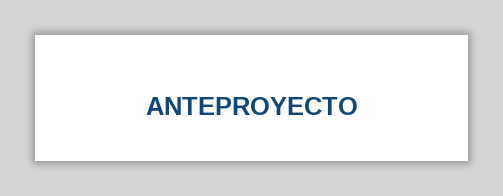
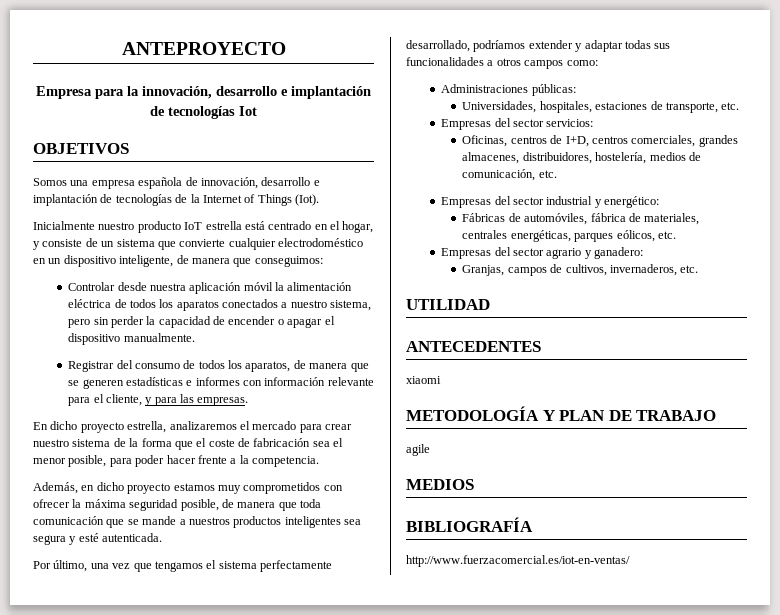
+ Empresa para la innovación, desarrollo e implantación de tecnologías Iot
+ OBJETIVOS
+ Somos una empresa española de innovación, desarrollo e implantación de tecnologías de la Internet of Things (Iot).
+ Inicialmente nuestro producto IoT estrella está centrado en el hogar, y consiste de un sistema que convierte cualquier electrodoméstico en un dispositivo inteligente, de manera que conseguimos:
+ Controlar desde nuestra aplicación móvil la alimentación eléctrica de todos los aparatos conectados a nuestro sistema, pero sin perder la capacidad de encender o apagar el dispositivo manualmente.
+ Registrar del consumo de todos los aparatos, de manera que se generen estadísticas e informes con información relevante para el cliente, y para las empresas.
+ En dicho proyecto estrella, analizaremos el mercado para crear nuestro sistema de la forma que el coste de fabricación sea el menor posible, para poder hacer frente a la competencia.
+ Además, en dicho proyecto estamos muy comprometidos con ofrecer la máxima seguridad posible, de manera que toda comunicación que se mande a nuestros productos inteligentes sea segura y esté autenticada.
+ Por último, una vez que tengamos el sistema perfectamente desarrollado, podríamos extender y adaptar todas sus funcionalidades a otros campos como:
+ Administraciones públicas:
+ Universidades, hospitales, estaciones de transporte, etc.
+ Empresas del sector servicios:
+ Oficinas, centros de I+D, centros comerciales, grandes almacenes, distribuidores, hostelería, medios de comunicación, etc.
+ Empresas del sector industrial y energético:
+ Fábricas de automóviles, fábrica de materiales, centrales energéticas, parques eólicos, etc.
+ Empresas del sector agrario y ganadero:
+ Granjas, campos de cultivos, invernaderos, etc.
+ UTILIDAD
+ ANTECEDENTES
+ xiaomi
+ METODOLOGÍA Y PLAN DE TRABAJO
+ agile
+ MEDIOS
+ BIBLIOGRAFÍA
+ http://www.fuerzacomercial.es/iot-en-ventas/

